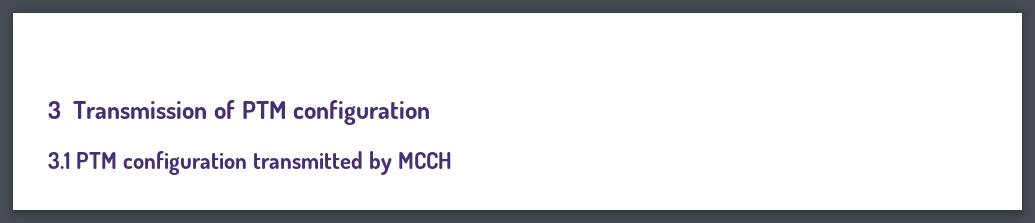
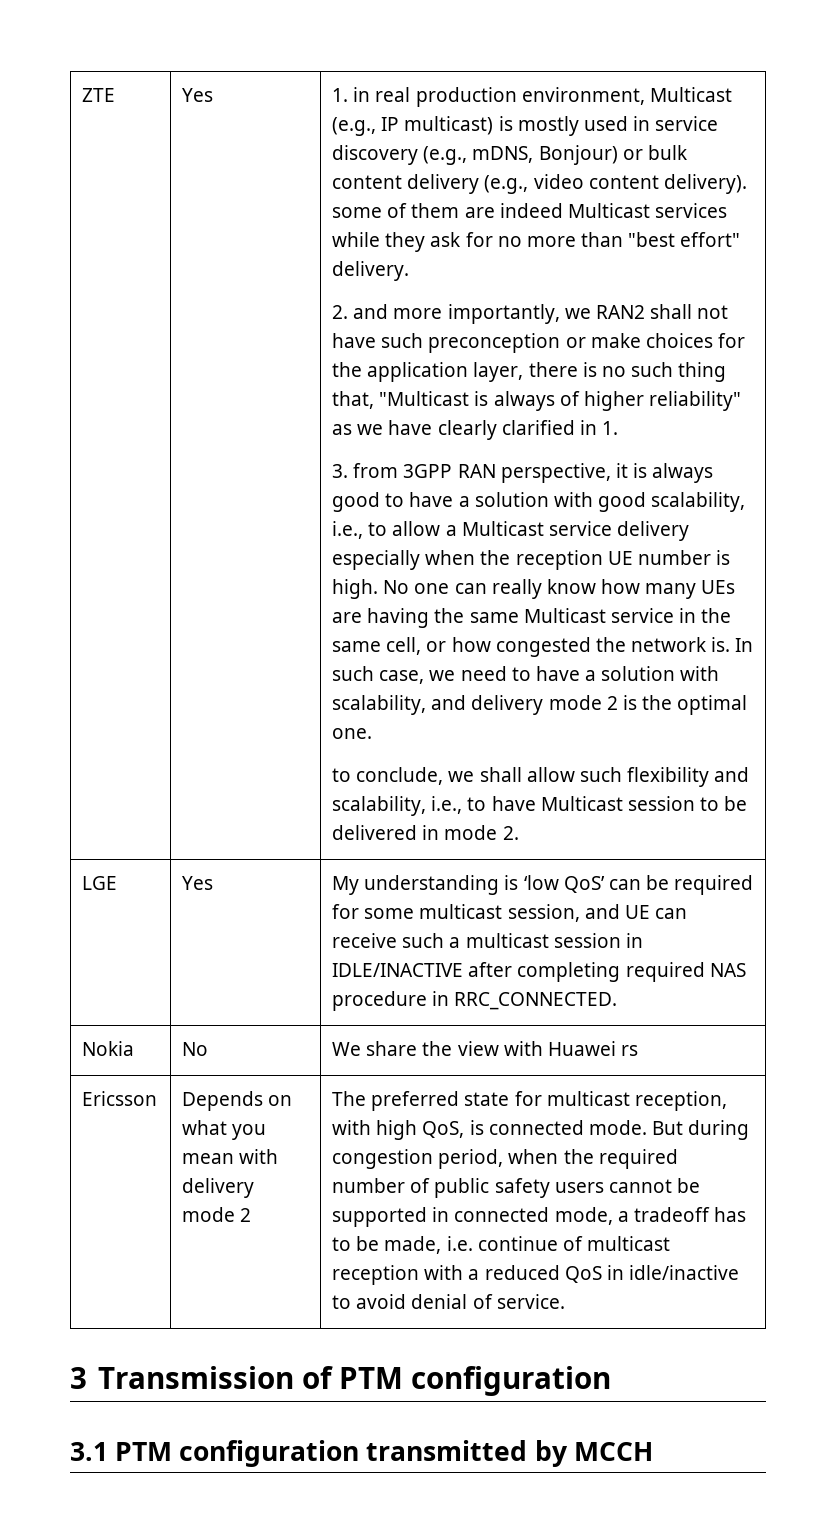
+ ZTE | Yes | 1. in real production environment, Multicast (e.g., IP multicast) is mostly used in service discovery (e.g., mDNS, Bonjour) or bulk content delivery (e.g., video content delivery). some of them are indeed Multicast services while they ask for no more than "best effort" delivery.
+ 2. and more importantly, we RAN2 shall not have such preconception or make choices for the application layer, there is no such thing that, "Multicast is always of higher reliability" as we have clearly clarified in 1.
+ 3. from 3GPP RAN perspective, it is always good to have a solution with good scalability, i.e., to allow a Multicast service delivery especially when the reception UE number is high. No one can really know how many UEs are having the same Multicast service in the same cell, or how congested the network is. In such case, we need to have a solution with scalability, and delivery mode 2 is the optimal one.
+ to conclude, we shall allow such flexibility and scalability, i.e., to have Multicast session to be delivered in mode 2.
+ LGE | Yes | My understanding is ‘low QoS’ can be required for some multicast session, and UE can receive such a multicast session in IDLE/INACTIVE after completing required NAS procedure in RRC_CONNECTED.
+ Nokia | No | We share the view with Huawei rs
+ Ericsson | Depends on what you mean with delivery mode 2 | The preferred state for multicast reception, with high QoS, is connected mode. But during congestion period, when the required number of public safety users cannot be supported in connected mode, a tradeoff has to be made, i.e. continue of multicast reception with a reduced QoS in idle/inactive to avoid denial of service.

